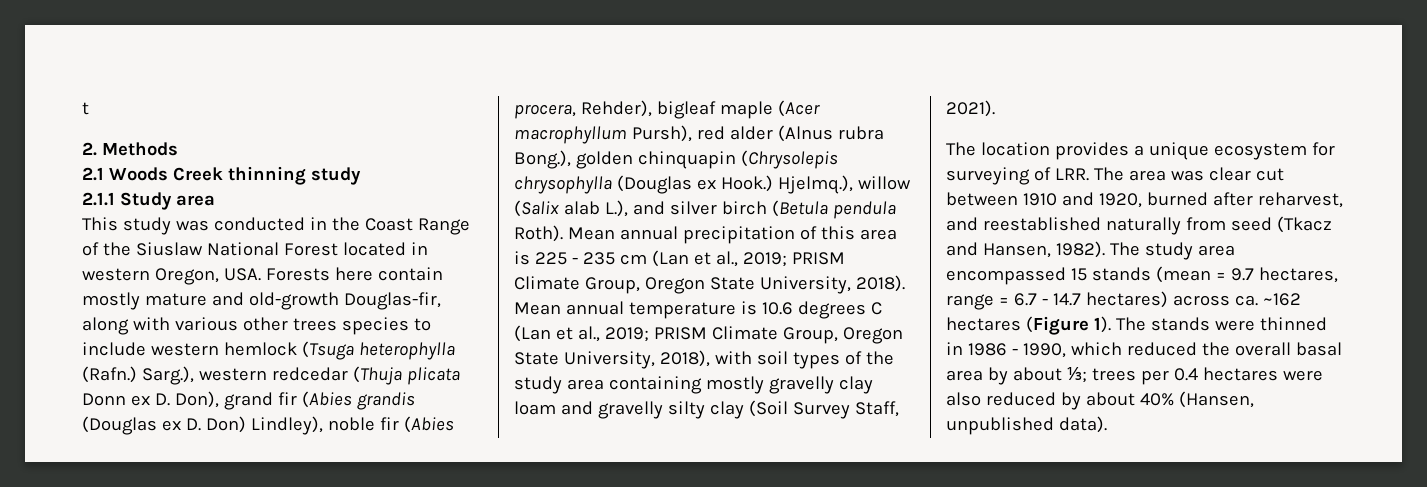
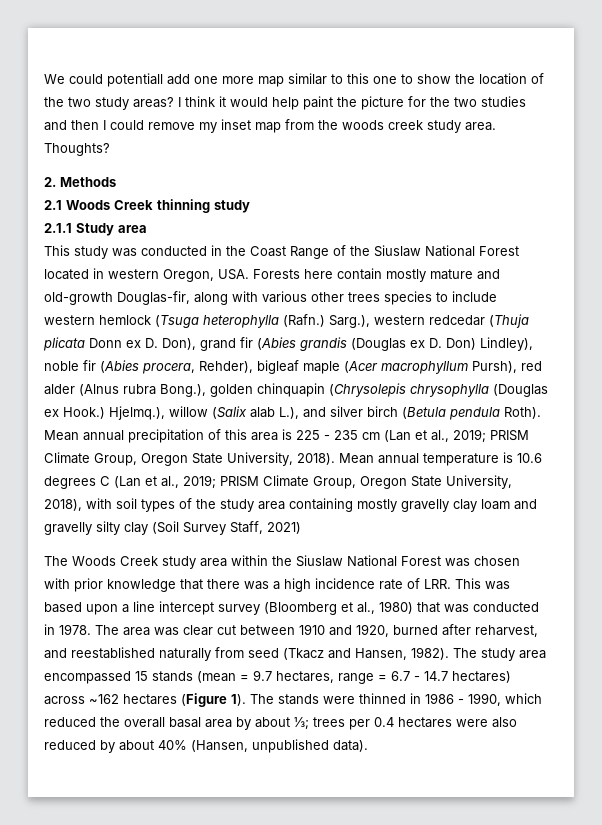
- t
+ We could potentiall add one more map similar to this one to show the location of the two study areas? I think it would help paint the picture for the two studies and then I could remove my inset map from the woods creek study area. Thoughts?
- Mean annual temperature is 10.6 degrees C (Lan et al., 2019; PRISM Climate Group, Oregon State University, 2018), with soil types of the study area containing mostly gravelly clay loam and gravelly silty clay (Soil Survey Staff, 2021).
- The location provides a unique ecosystem for surveying of LRR. The area was clear cut between 1910 and 1920, burned after reharvest, and reestablished naturally from seed (Tkacz and Hansen, 1982).
+ Mean annual temperature is 10.6 degrees C (Lan et al., 2019; PRISM Climate Group, Oregon State University, 2018), with soil types of the study area containing mostly gravelly clay loam and gravelly silty clay (Soil Survey Staff, 2021)
+ The Woods Creek study area within the Siuslaw National Forest was chosen with prior knowledge that there was a high incidence rate of LRR. This was based upon a line intercept survey (Bloomberg et al., 1980) that was conducted in 1978. The area was clear cut between 1910 and 1920, burned after reharvest, and reestablished naturally from seed (Tkacz and Hansen, 1982).
- The study area encompassed 15 stands (mean = 9.7 hectares, range = 6.7 - 14.7 hectares) across ca. ~162 hectares (Figure 1).
+ The study area encompassed 15 stands (mean = 9.7 hectares, range = 6.7 - 14.7 hectares) across ~162 hectares (Figure 1).

